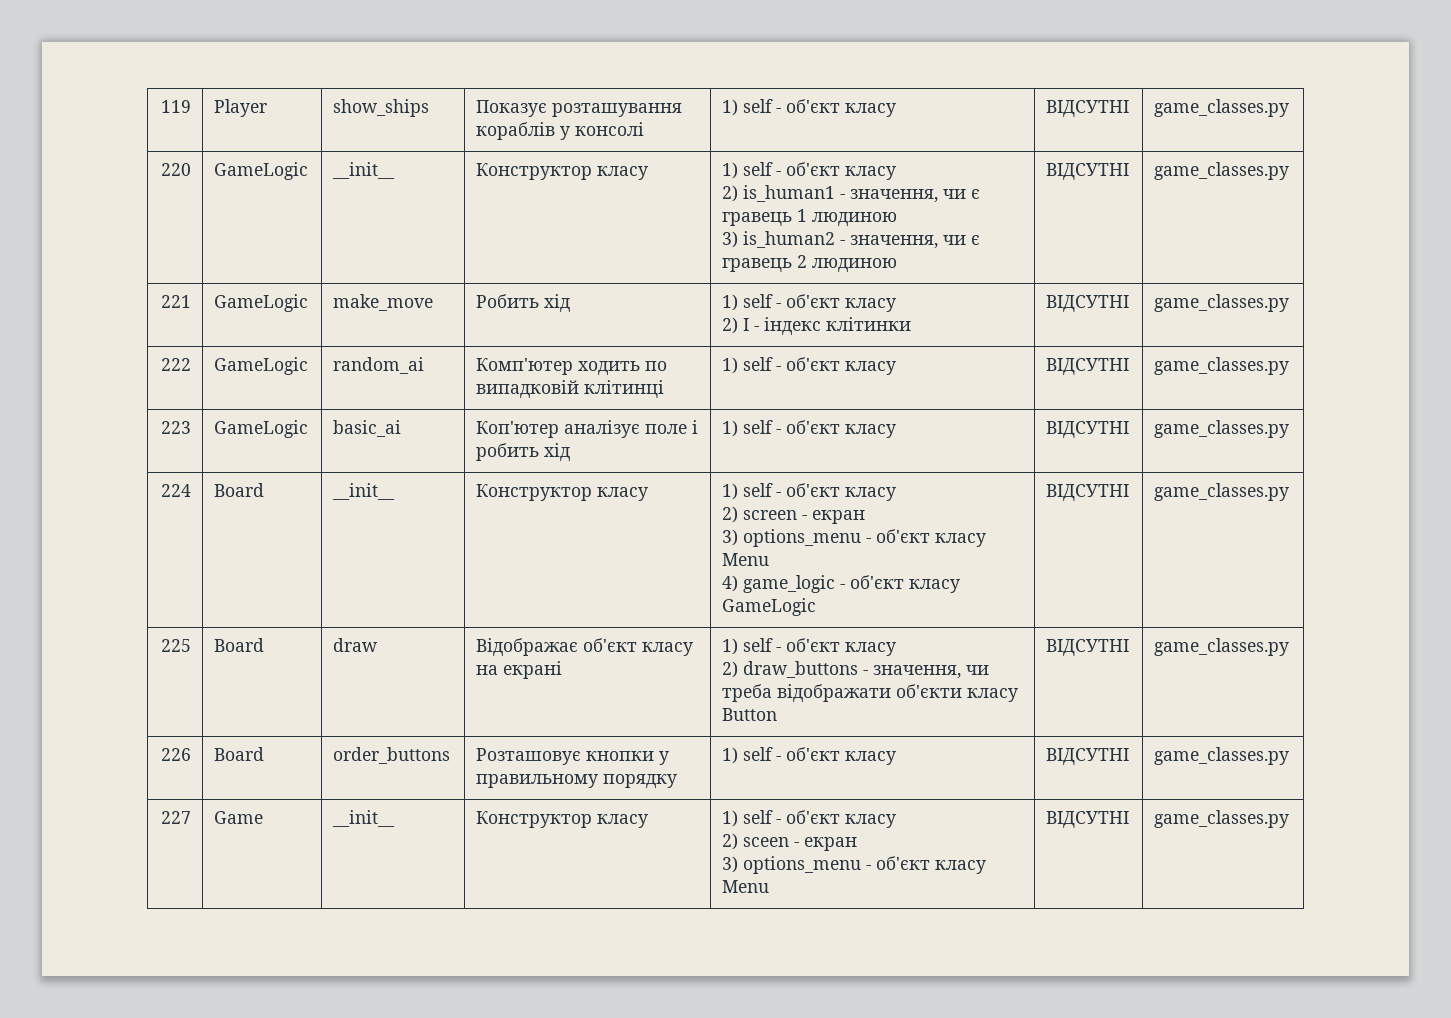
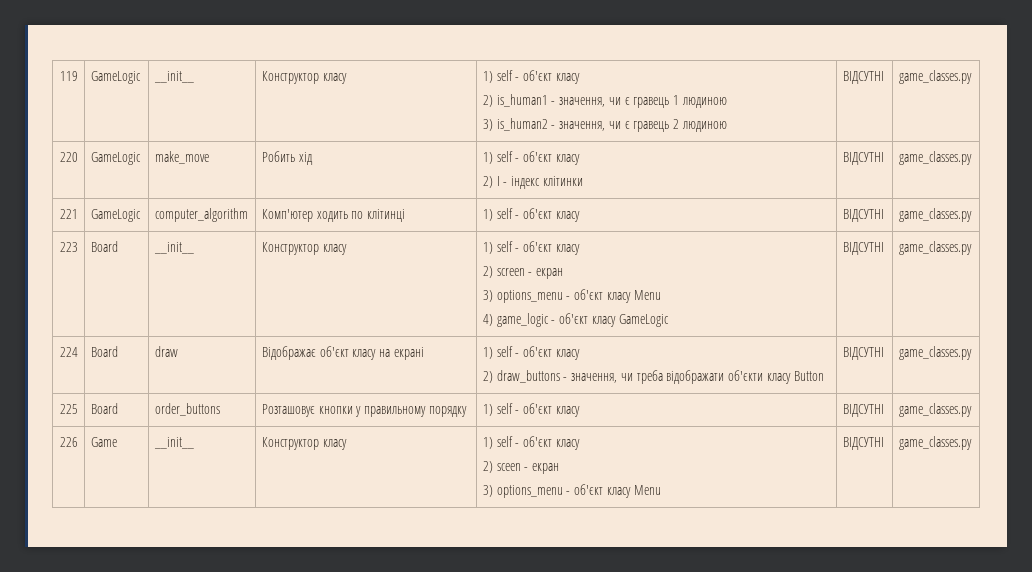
- 119 | Player | show_ships | Показує розташування кораблів у консолі | 1) self - об'єкт класу | ВІДСУТНІ | game_classes.py
- 220 | GameLogic | __init__ | Конструктор класу | 1) self - об'єкт класу
+ 119 | GameLogic | __init__ | Конструктор класу | 1) self - об'єкт класу
- 221 | GameLogic | make_move | Робить хід | 1) self - об'єкт класу
+ 220 | GameLogic | make_move | Робить хід | 1) self - об'єкт класу
- 222 | GameLogic | random_ai | Комп'ютер ходить по випадковій клітинці | 1) self - об'єкт класу | ВІДСУТНІ | game_classes.py
+ 221 | GameLogic | computer_algorithm | Комп'ютер ходить по клітинці | 1) self - об'єкт класу | ВІДСУТНІ | game_classes.py
- 223 | GameLogic | basic_ai | Коп'ютер аналізує поле і робить хід | 1) self - об'єкт класу | ВІДСУТНІ | game_classes.py
- 224 | Board | __init__ | Конструктор класу | 1) self - об'єкт класу
+ 223 | Board | __init__ | Конструктор класу | 1) self - об'єкт класу
- 225 | Board | draw | Відображає об'єкт класу на екрані | 1) self - об'єкт класу
+ 224 | Board | draw | Відображає об'єкт класу на екрані | 1) self - об'єкт класу
- 226 | Board | order_buttons | Розташовує кнопки у правильному порядку | 1) self - об'єкт класу | ВІДСУТНІ | game_classes.py
+ 225 | Board | order_buttons | Розташовує кнопки у правильному порядку | 1) self - об'єкт класу | ВІДСУТНІ | game_classes.py
- 227 | Game | __init__ | Конструктор класу | 1) self - об'єкт класу
+ 226 | Game | __init__ | Конструктор класу | 1) self - об'єкт класу

